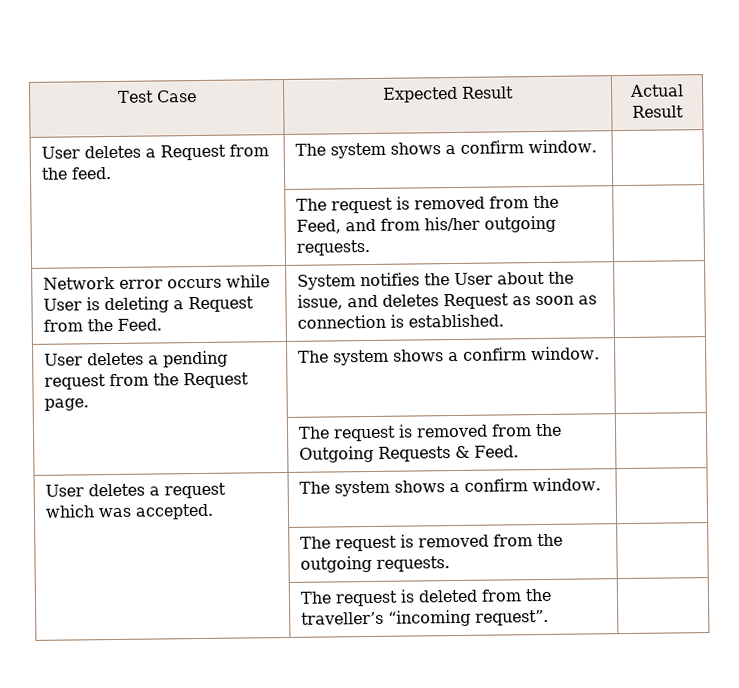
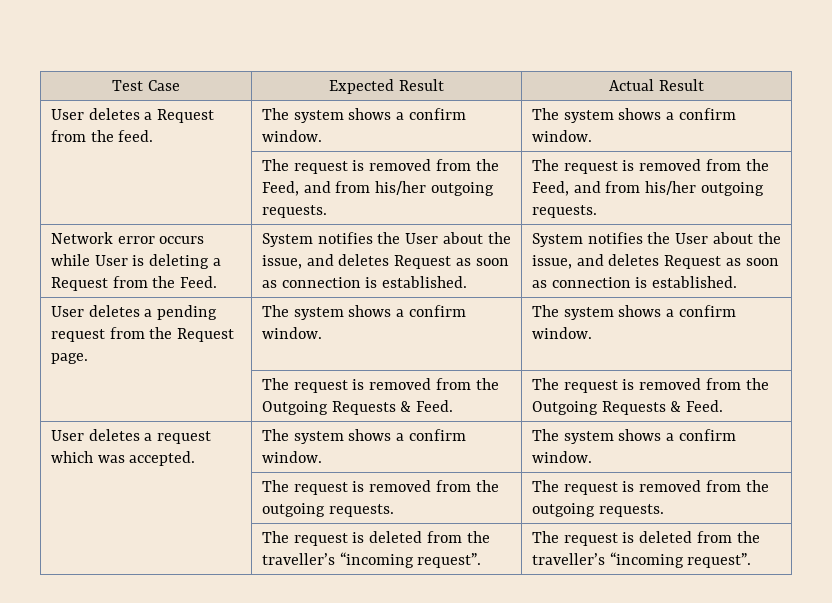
- User deletes a Request from the feed. | The system shows a confirm window. |
+ User deletes a Request from the feed. | The system shows a confirm window. | The system shows a confirm window.
- | The request is removed from the Feed, and from his/her outgoing requests. |
+ | The request is removed from the Feed, and from his/her outgoing requests. | The request is removed from the Feed, and from his/her outgoing requests.
- System notifies the User about the issue, and deletes Request as soon as connection is established.
+ System notifies the User about the issue, and deletes Request as soon as connection is established. | System notifies the User about the issue, and deletes Request as soon as connection is established.
- User deletes a pending request from the Request page. | The system shows a confirm window. |
+ User deletes a pending request from the Request page. | The system shows a confirm window. | The system shows a confirm window.
- | The request is removed from the Outgoing Requests & Feed. |
+ | The request is removed from the Outgoing Requests & Feed. | The request is removed from the Outgoing Requests & Feed.
- User deletes a request which was accepted. | The system shows a confirm window. |
+ User deletes a request which was accepted. | The system shows a confirm window. | The system shows a confirm window.
- | The request is removed from the outgoing requests. |
+ | The request is removed from the outgoing requests. | The request is removed from the outgoing requests.
- | The request is deleted from the traveller’s “incoming request”. |
+ | The request is deleted from the traveller’s “incoming request”. | The request is deleted from the traveller’s “incoming request”.

